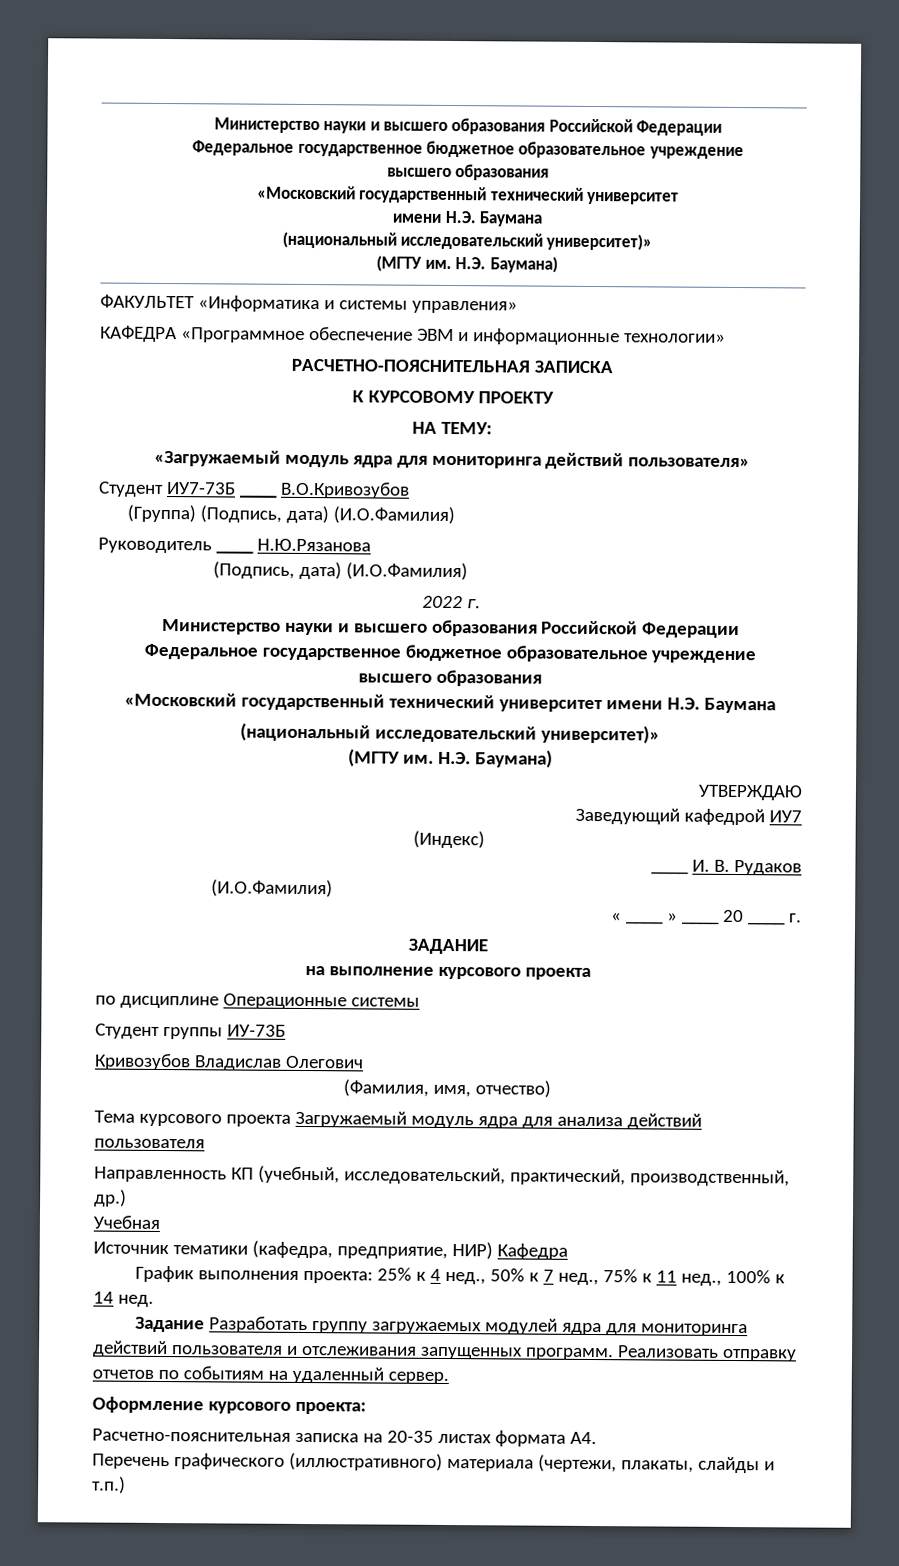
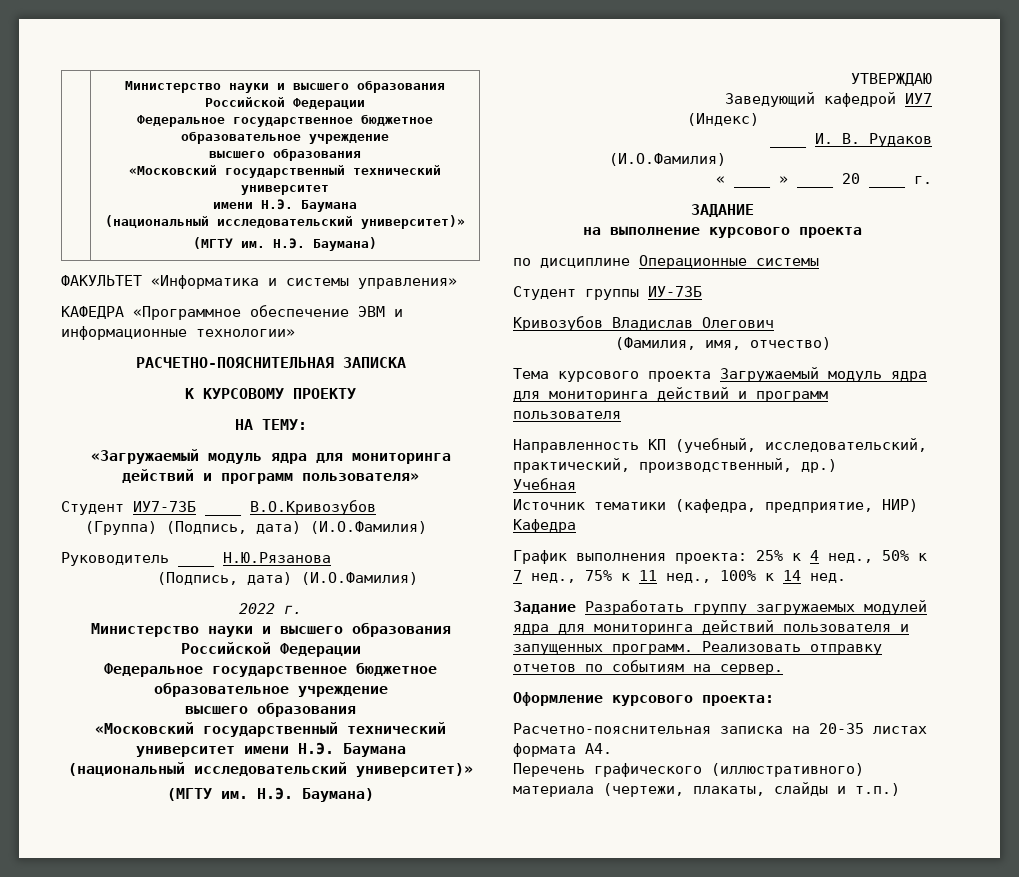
- «Загружаемый модуль ядра для мониторинга действий пользователя»
+ «Загружаемый модуль ядра для мониторинга действий и программ пользователя»
- Тема курсового проекта Загружаемый модуль ядра для анализа действий пользователя
+ Тема курсового проекта Загружаемый модуль ядра для мониторинга действий и программ пользователя
- Задание Разработать группу загружаемых модулей ядра для мониторинга действий пользователя и отслеживания запущенных программ.
+ Задание Разработать группу загружаемых модулей ядра для мониторинга действий пользователя и запущенных программ.
- Реализовать отправку отчетов по событиям на удаленный сервер.
+ Реализовать отправку отчетов по событиям на сервер.

